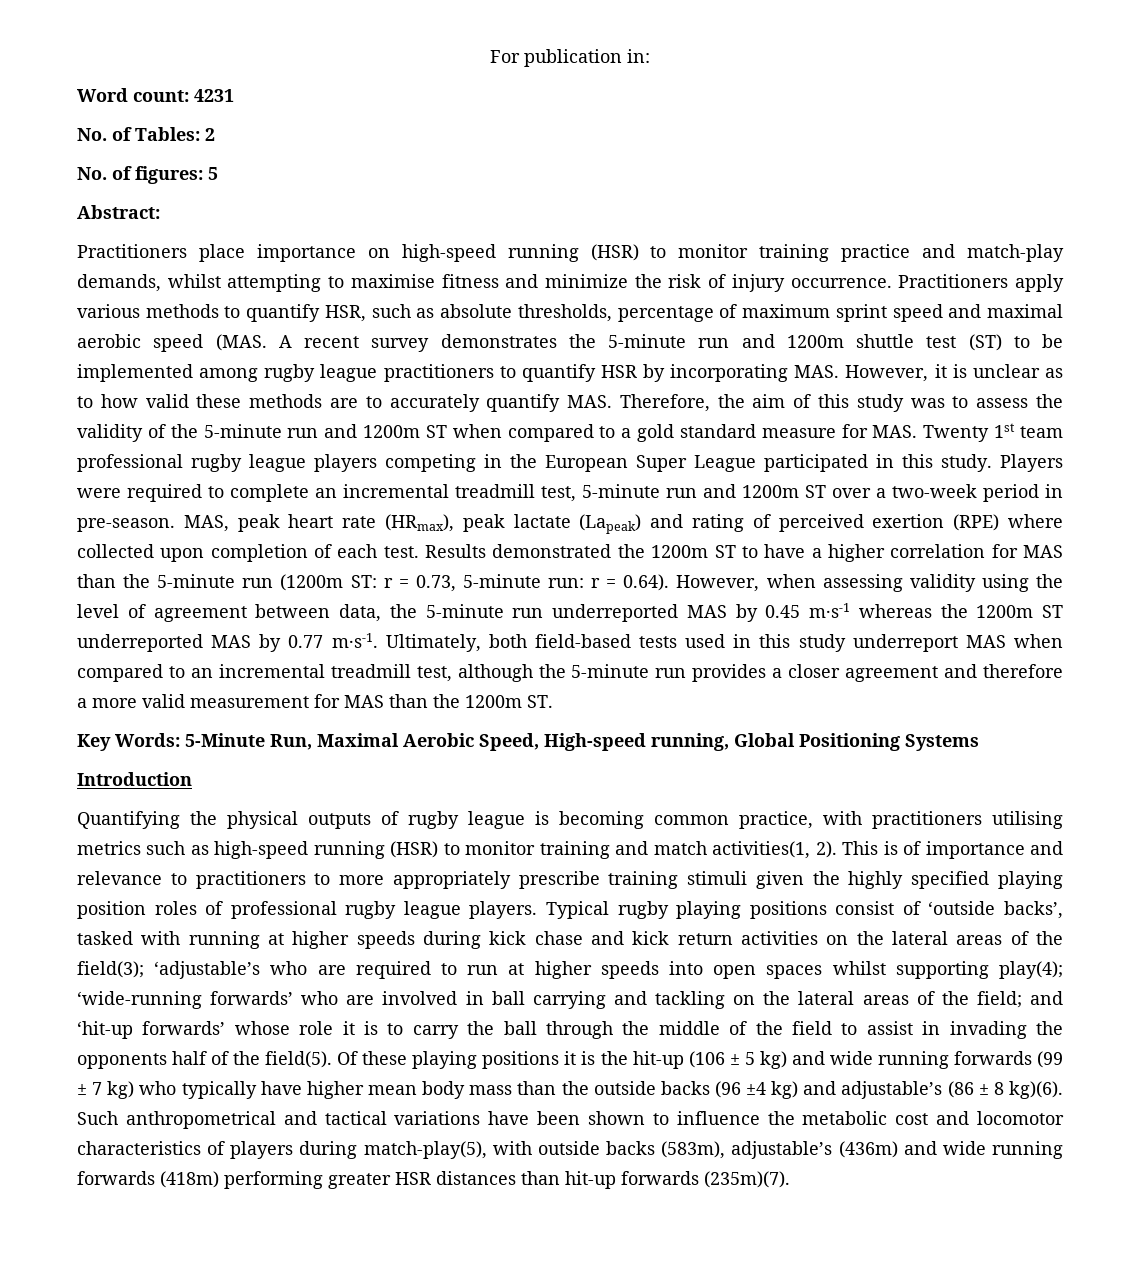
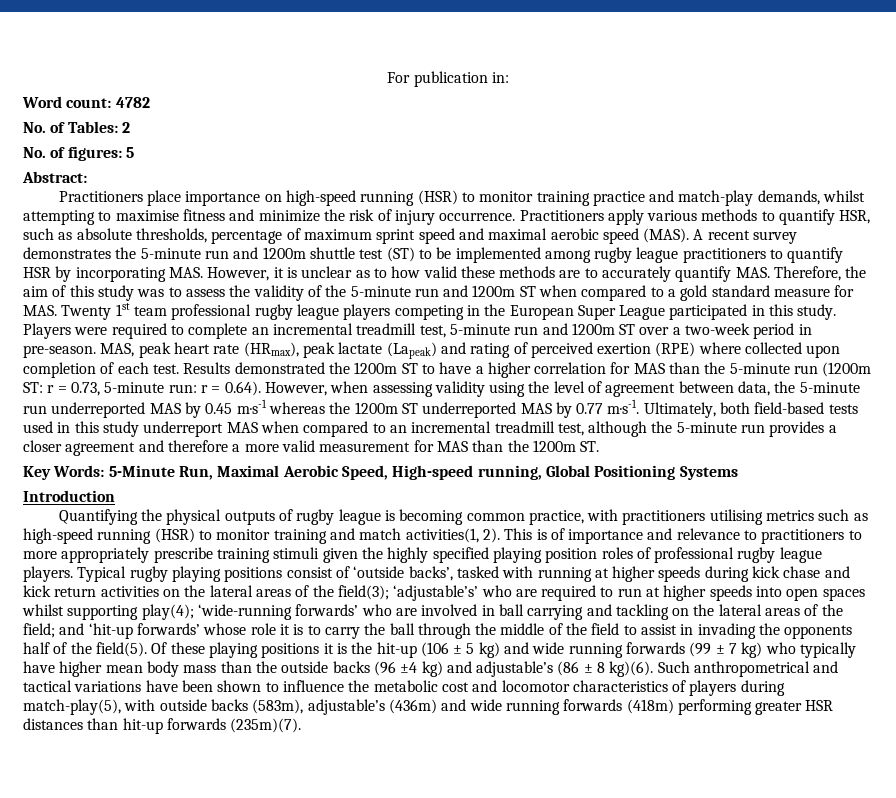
- Word count: 4231
+ Word count: 4782
- Practitioners apply various methods to quantify HSR, such as absolute thresholds, percentage of maximum sprint speed and maximal aerobic speed (MAS. A recent survey demonstrates the 5-minute run and 1200m shuttle test (ST) to be implemented among rugby league practitioners to quantify HSR by incorporating MAS. However, it is unclear as to how valid these methods are to accurately quantify MAS. Therefore, the aim of this study was to assess the validity of the 5-minute run and 1200m ST when compared to a gold standard measure for MAS. Twenty 1st team professional rugby league players competing in the European Super League participated in this study.
+ Practitioners apply various methods to quantify HSR, such as absolute thresholds, percentage of maximum sprint speed and maximal aerobic speed (MAS). A recent survey demonstrates the 5-minute run and 1200m shuttle test (ST) to be implemented among rugby league practitioners to quantify HSR by incorporating MAS. However, it is unclear as to how valid these methods are to accurately quantify MAS. Therefore, the aim of this study was to assess the validity of the 5-minute run and 1200m ST when compared to a gold standard measure for MAS. Twenty 1st team professional rugby league players competing in the European Super League participated in this study.
- ‘adjustable’s who are required to run at higher speeds into open spaces whilst supporting play(4);
+ ‘adjustable’s’ who are required to run at higher speeds into open spaces whilst supporting play(4);

